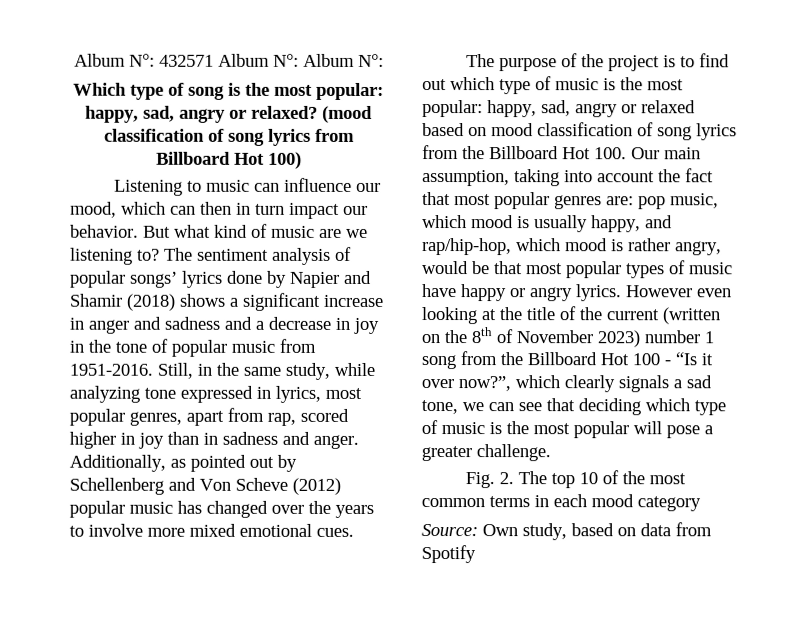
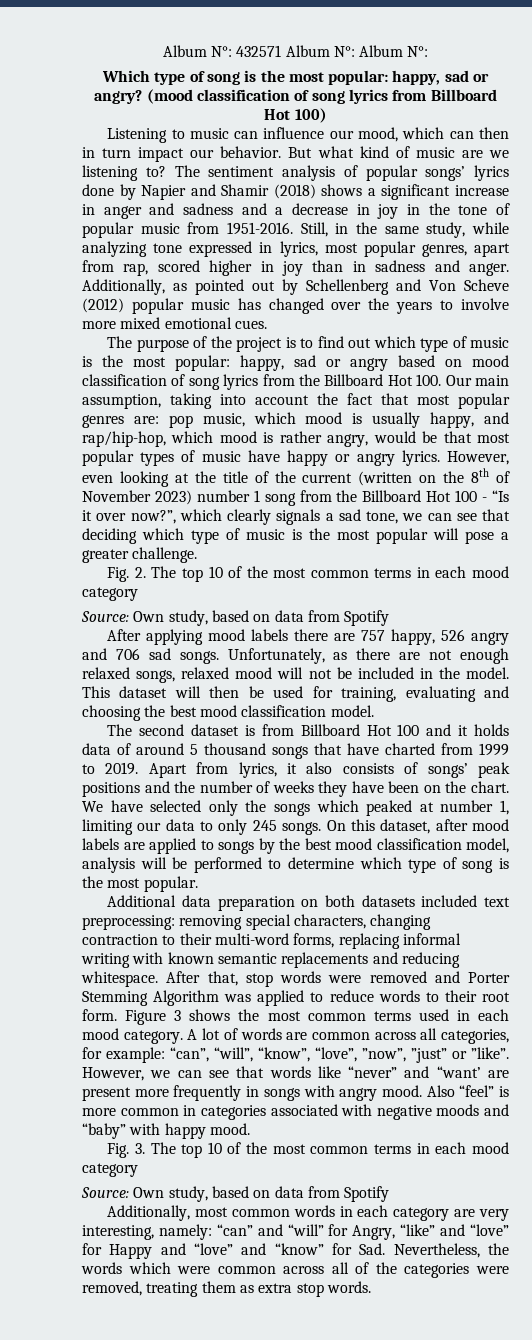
- Which type of song is the most popular: happy, sad, angry or relaxed?
+ Which type of song is the most popular: happy, sad or angry?
- happy, sad, angry or relaxed based on mood classification of song lyrics from the Billboard Hot 100. Our main assumption, taking into account the fact that most popular genres are:
+ happy, sad or angry based on mood classification of song lyrics from the Billboard Hot 100. Our main assumption, taking into account the fact that most popular genres are:
- However even looking at the title of the current (written on the 8th of November 2023) number 1 song from the Billboard Hot 100 - “Is it over now?”, which clearly signals a sad tone, we can see that deciding which type of music is the most popular will pose a greater challenge.
+ However, even looking at the title of the current (written on the 8th of November 2023) number 1 song from the Billboard Hot 100 - “Is it over now?”, which clearly signals a sad tone, we can see that deciding which type of music is the most popular will pose a greater challenge.
+ After applying mood labels there are 757 happy, 526 angry and 706 sad songs. Unfortunately, as there are not enough relaxed songs, relaxed mood will not be included in the model. This dataset will then be used for training, evaluating and choosing the best mood classification model.
+ The second dataset is from Billboard Hot 100 and it holds data of around 5 thousand songs that have charted from 1999 to 2019. Apart from lyrics, it also consists of songs’ peak positions and the number of weeks they have been on the chart. We have selected only the songs which peaked at number 1, limiting our data to only 245 songs. On this dataset, after mood labels are applied to songs by the best mood classification model, analysis will be performed to determine which type of song is the most popular.
+ Additional data preparation on both datasets included text preprocessing: removing special characters, changing contraction to their multi-word forms, replacing informal writing with known semantic replacements and reducing whitespace. After that, stop words were removed and Porter Stemming Algorithm was applied to reduce words to their root form. Figure 3 shows the most common terms used in each mood category. A lot of words are common across all categories, for example: “can”, “will”, “know”, “love”, ”now”, ”just” or ”like”. However, we can see that words like “never” and “want’ are present more frequently in songs with angry mood. Also “feel” is more common in categories associated with negative moods and “baby” with happy mood.
+ Fig. 3. The top 10 of the most common terms in each mood category
+ Source: Own study, based on data from Spotify
+ Additionally, most common words in each category are very interesting, namely: “can” and “will” for Angry, “like” and “love” for Happy and “love” and “know” for Sad. Nevertheless, the words which were common across all of the categories were removed, treating them as extra stop words.

